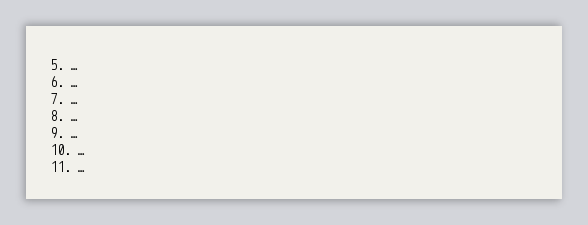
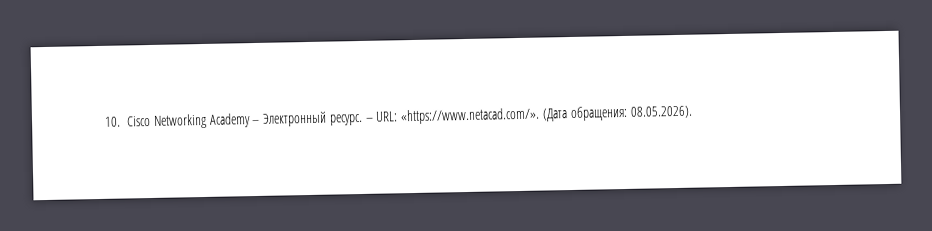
- 5. …
- 6. …
- 7. …
- 8. …
- 9. …
- 10. …
- 11. …
+ 10. Cisco Networking Academy – Электронный ресурс. – URL: «https://www.netacad.com/». (Дата обращения: 08.05.2026).

